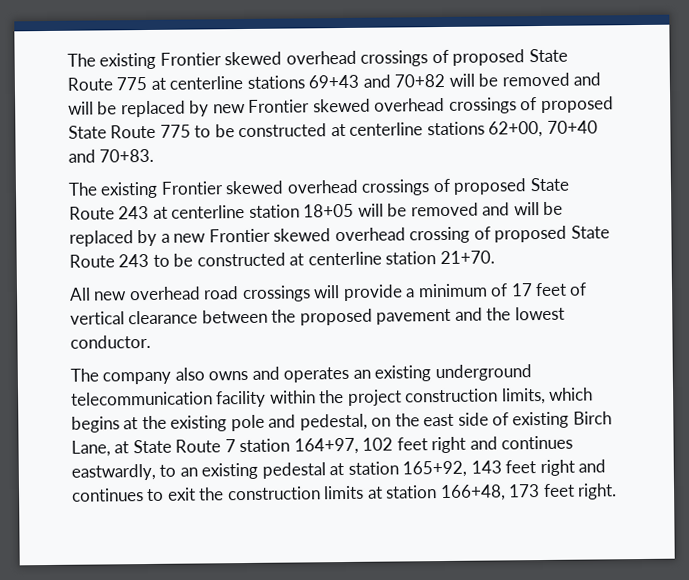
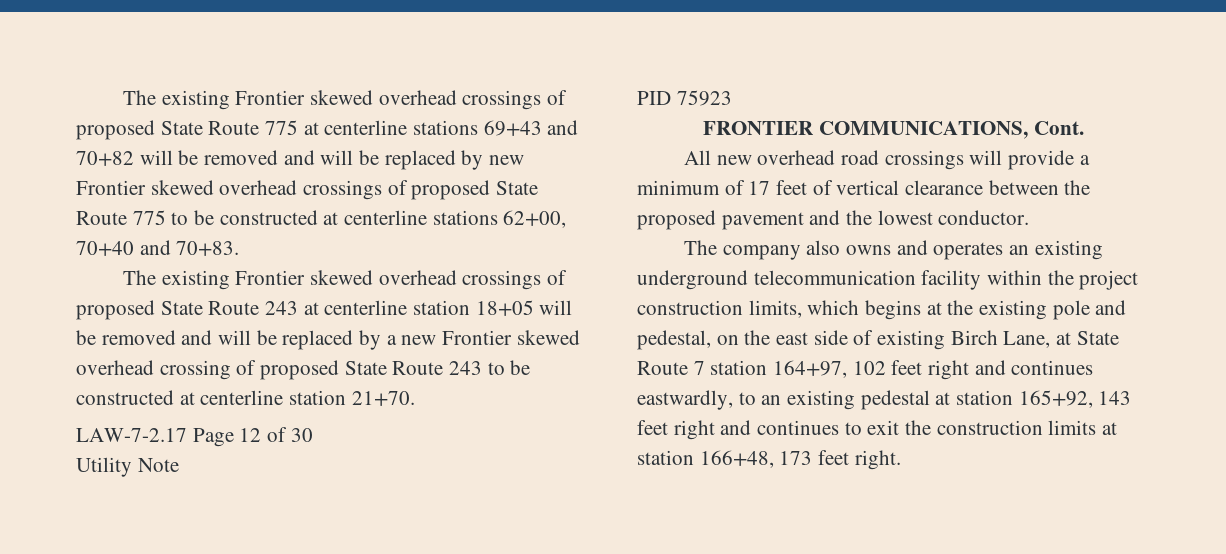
+ LAW-7-2.17 Page 12 of 30
+ Utility Note
+ PID 75923
+ FRONTIER COMMUNICATIONS, Cont.

